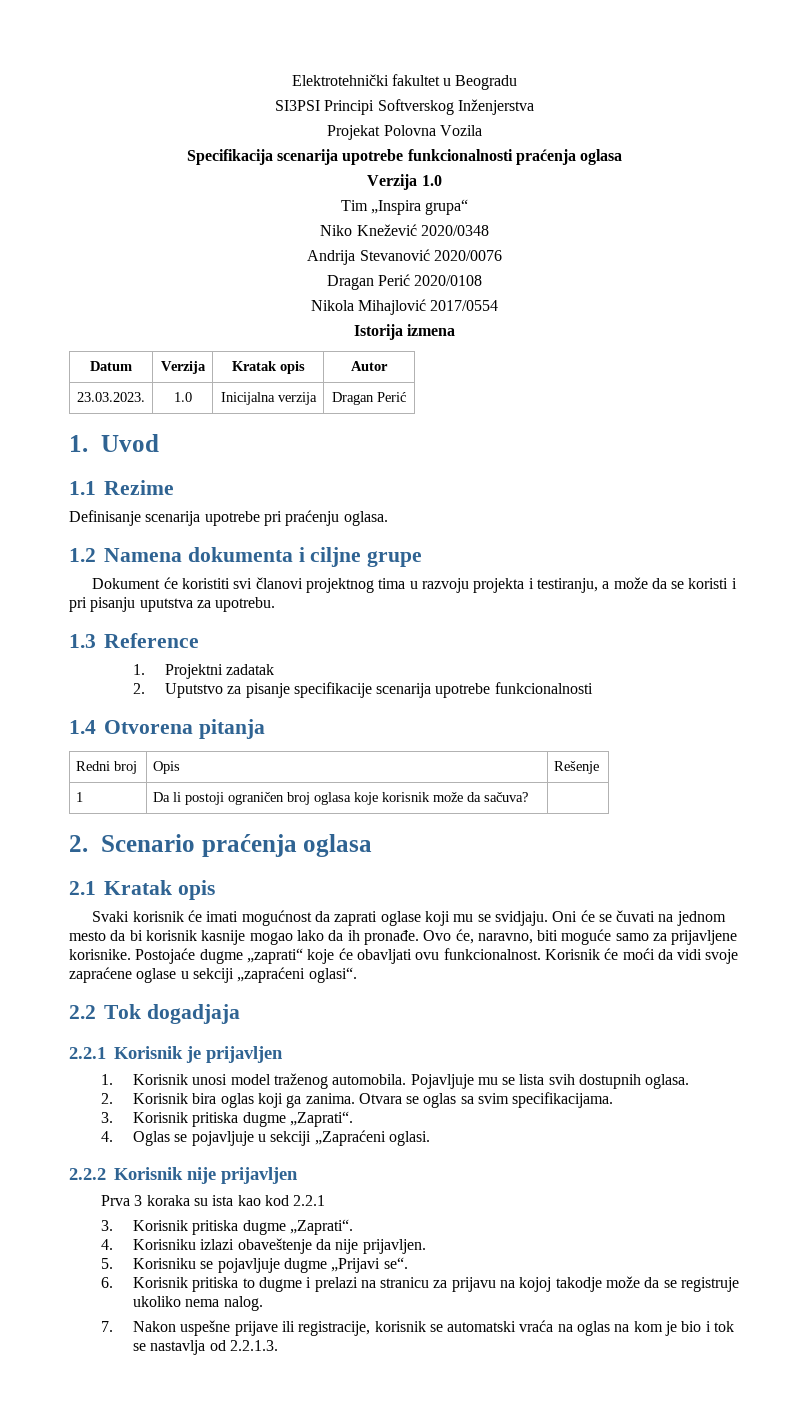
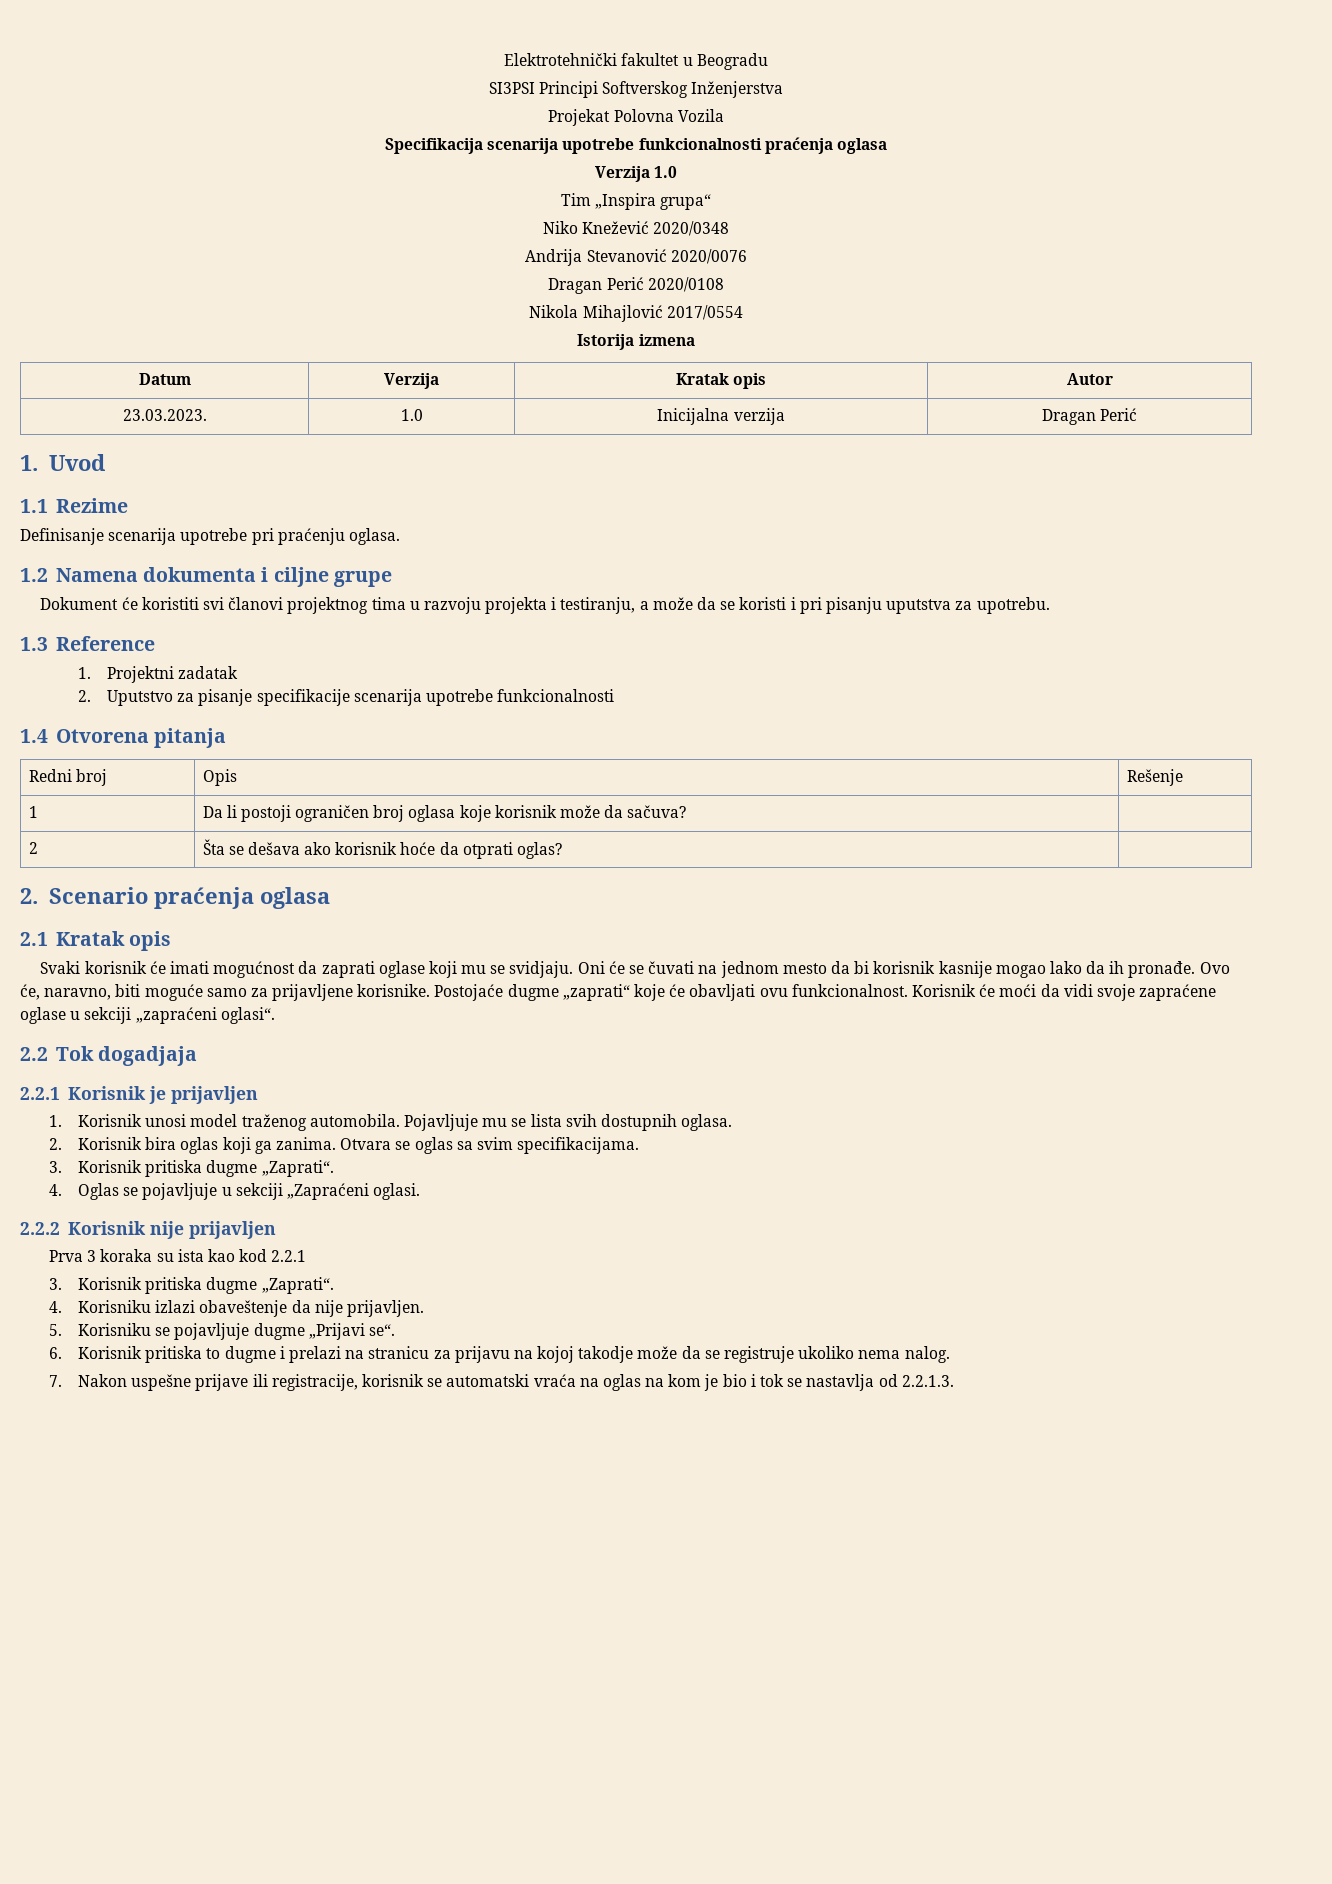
+ 2 | Šta se dešava ako korisnik hoće da otprati oglas? |

